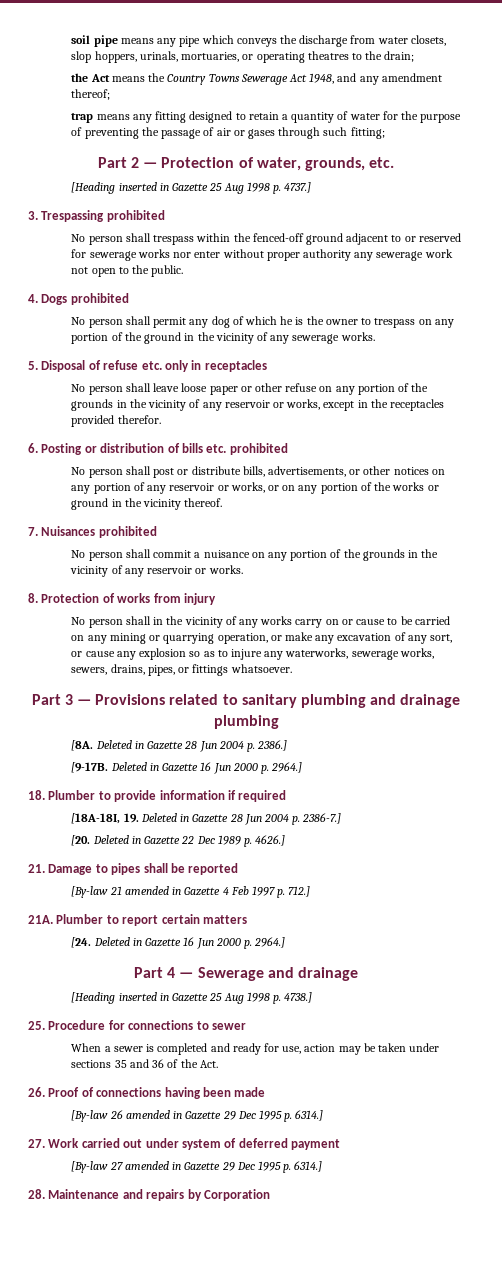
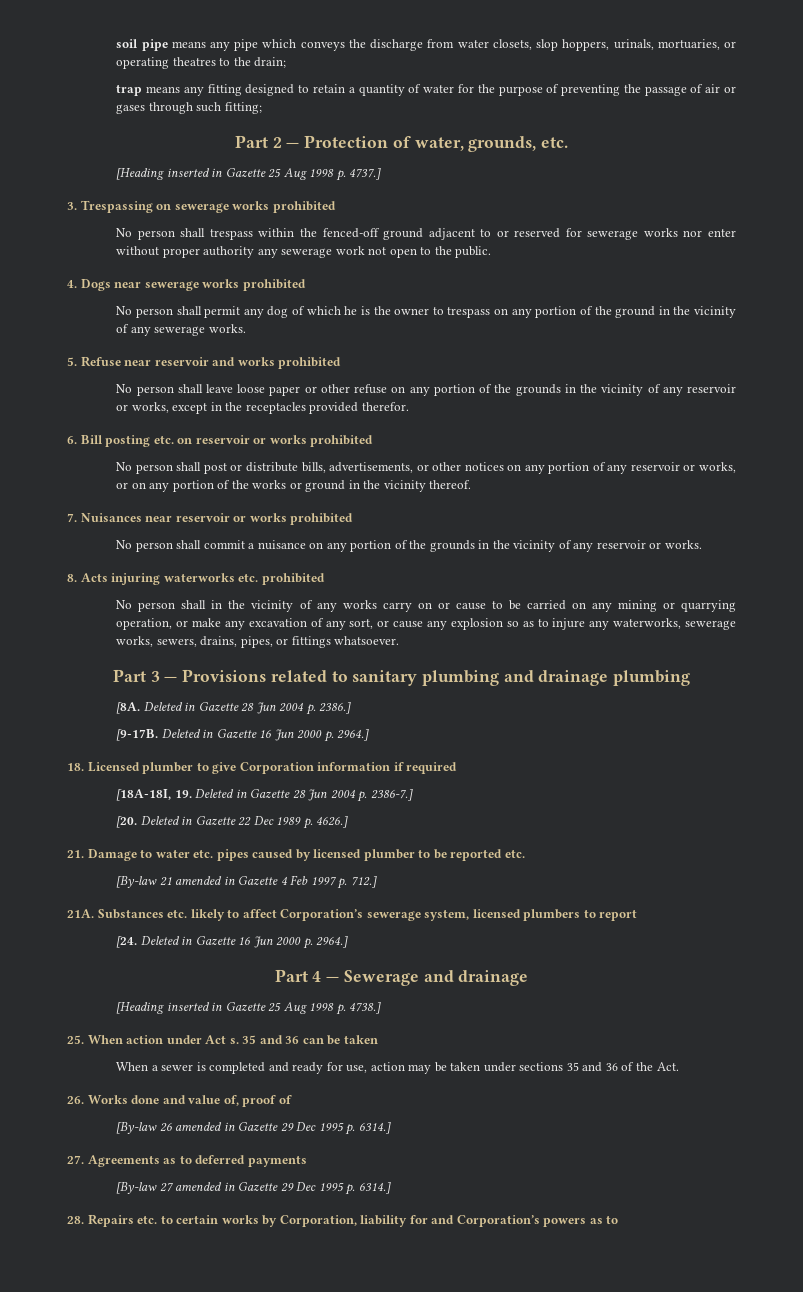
- the Act means the Country Towns Sewerage Act 1948, and any amendment thereof;
- 3. Trespassing prohibited
+ 3. Trespassing on sewerage works prohibited
- 4. Dogs prohibited
+ 4. Dogs near sewerage works prohibited
- 5. Disposal of refuse etc. only in receptacles
+ 5. Refuse near reservoir and works prohibited
- 6. Posting or distribution of bills etc. prohibited
+ 6. Bill posting etc. on reservoir or works prohibited
- 7. Nuisances prohibited
+ 7. Nuisances near reservoir or works prohibited
- 8. Protection of works from injury
+ 8. Acts injuring waterworks etc. prohibited
- 18. Plumber to provide information if required
+ 18. Licensed plumber to give Corporation information if required
- 21. Damage to pipes shall be reported
+ 21. Damage to water etc. pipes caused by licensed plumber to be reported etc.
- Plumber to report certain matters
+ Substances etc. likely to affect Corporation’s sewerage system, licensed plumbers to report
- 25. Procedure for connections to sewer
+ 25. When action under Act s. 35 and 36 can be taken
- 26. Proof of connections having been made
+ 26. Works done and value of, proof of
- 27. Work carried out under system of deferred payment
+ 27. Agreements as to deferred payments
- 28. Maintenance and repairs by Corporation
+ 28. Repairs etc. to certain works by Corporation, liability for and Corporation’s powers as to

